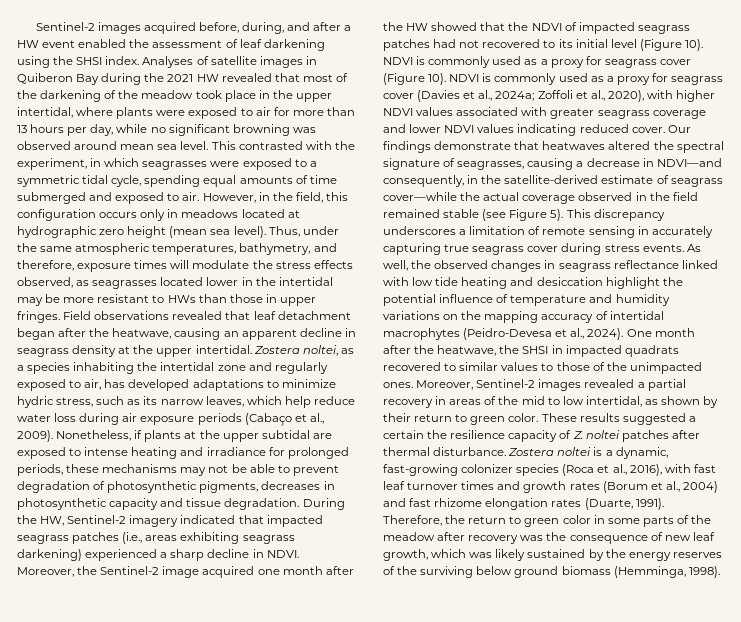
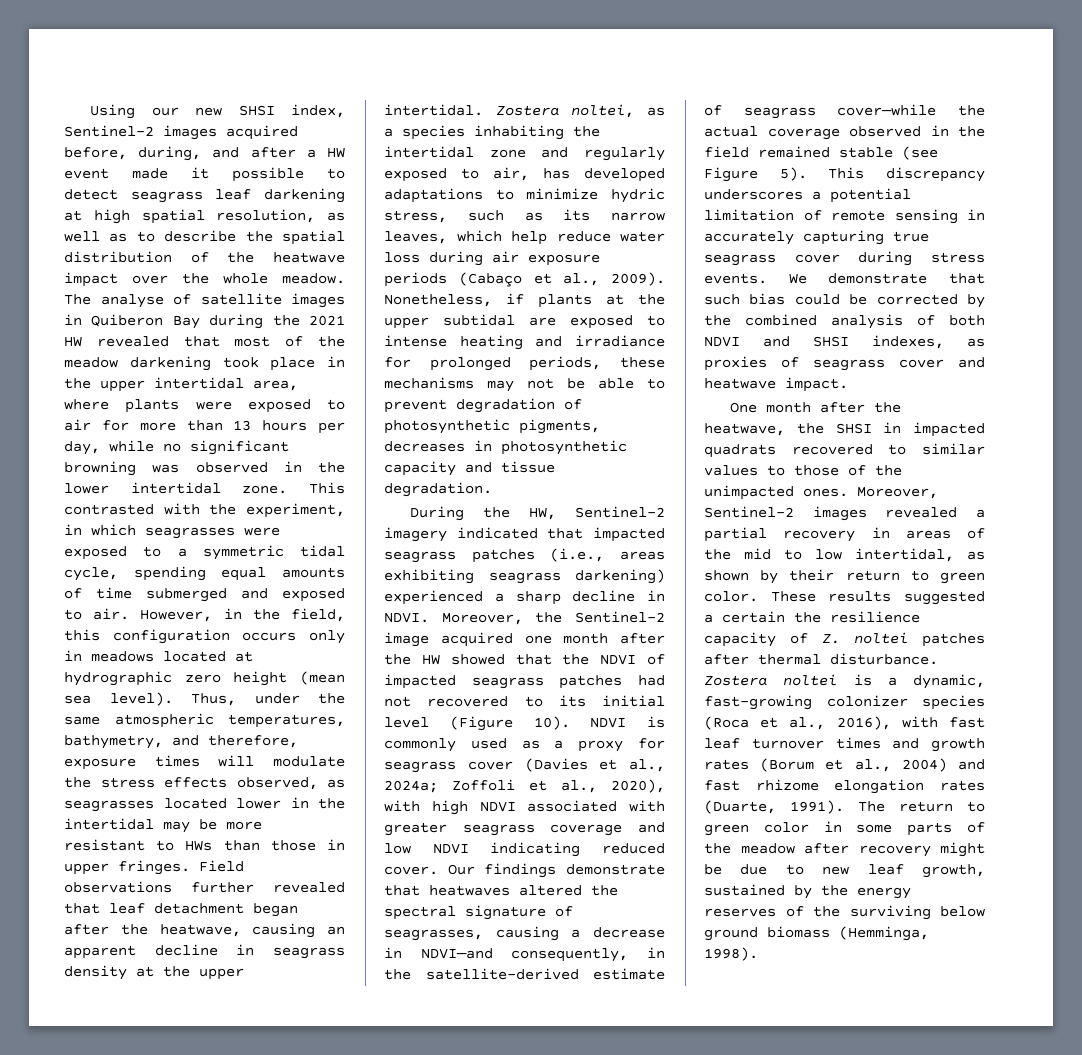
- Sentinel-2 images acquired before, during, and after a HW event enabled the assessment of leaf darkening using the SHSI index. Analyses of satellite images in Quiberon Bay during the 2021 HW revealed that most of the darkening of the meadow took place in the upper intertidal, where plants were exposed to air for more than 13 hours per day, while no significant browning was observed around mean sea level.
+ Using our new SHSI index, Sentinel-2 images acquired before, during, and after a HW event made it possible to detect seagrass leaf darkening at high spatial resolution, as well as to describe the spatial distribution of the heatwave impact over the whole meadow. The analyse of satellite images in Quiberon Bay during the 2021 HW revealed that most of the meadow darkening took place in the upper intertidal area, where plants were exposed to air for more than 13 hours per day, while no significant browning was observed in the lower intertidal zone.
- Field observations revealed that leaf detachment began after the heatwave, causing an apparent decline in seagrass density at the upper intertidal.
+ Field observations further revealed that leaf detachment began after the heatwave, causing an apparent decline in seagrass density at the upper intertidal.
- Nonetheless, if plants at the upper subtidal are exposed to intense heating and irradiance for prolonged periods, these mechanisms may not be able to prevent degradation of photosynthetic pigments, decreases in photosynthetic capacity and tissue degradation. During the HW, Sentinel-2 imagery indicated that impacted seagrass patches (i.e., areas exhibiting seagrass darkening) experienced a sharp decline in NDVI.
+ Nonetheless, if plants at the upper subtidal are exposed to intense heating and irradiance for prolonged periods, these mechanisms may not be able to prevent degradation of photosynthetic pigments, decreases in photosynthetic capacity and tissue degradation.
+ During the HW, Sentinel-2 imagery indicated that impacted seagrass patches (i.e., areas exhibiting seagrass darkening) experienced a sharp decline in NDVI.
- NDVI is commonly used as a proxy for seagrass cover (Figure 10). NDVI is commonly used as a proxy for seagrass cover (Davies et al., 2024a; Zoffoli et al., 2020), with higher NDVI values associated with greater seagrass coverage and lower NDVI values indicating reduced cover.
+ NDVI is commonly used as a proxy for seagrass cover (Davies et al., 2024a; Zoffoli et al., 2020), with high NDVI associated with greater seagrass coverage and low NDVI indicating reduced cover.
- This discrepancy underscores a limitation of remote sensing in accurately capturing true seagrass cover during stress events.
+ This discrepancy underscores a potential limitation of remote sensing in accurately capturing true seagrass cover during stress events.
- As well, the observed changes in seagrass reflectance linked with low tide heating and desiccation highlight the potential influence of temperature and humidity variations on the mapping accuracy of intertidal macrophytes (Peidro-Devesa et al., 2024). One month after the heatwave, the SHSI in impacted quadrats recovered to similar values to those of the unimpacted ones.
+ We demonstrate that such bias could be corrected by the combined analysis of both NDVI and SHSI indexes, as proxies of seagrass cover and heatwave impact.
+ One month after the heatwave, the SHSI in impacted quadrats recovered to similar values to those of the unimpacted ones.
- Therefore, the return to green color in some parts of the meadow after recovery was the consequence of new leaf growth, which was likely sustained by the energy reserves of the surviving below ground biomass (Hemminga, 1998).
+ The return to green color in some parts of the meadow after recovery might be due to new leaf growth, sustained by the energy reserves of the surviving below ground biomass (Hemminga, 1998).

